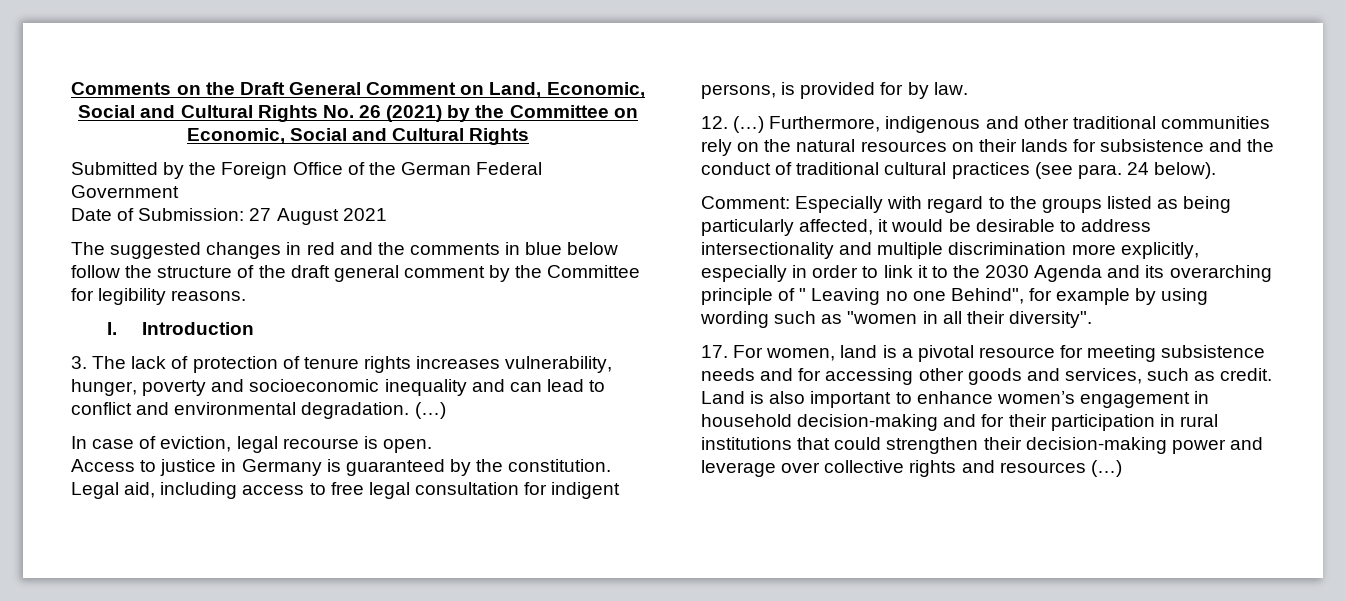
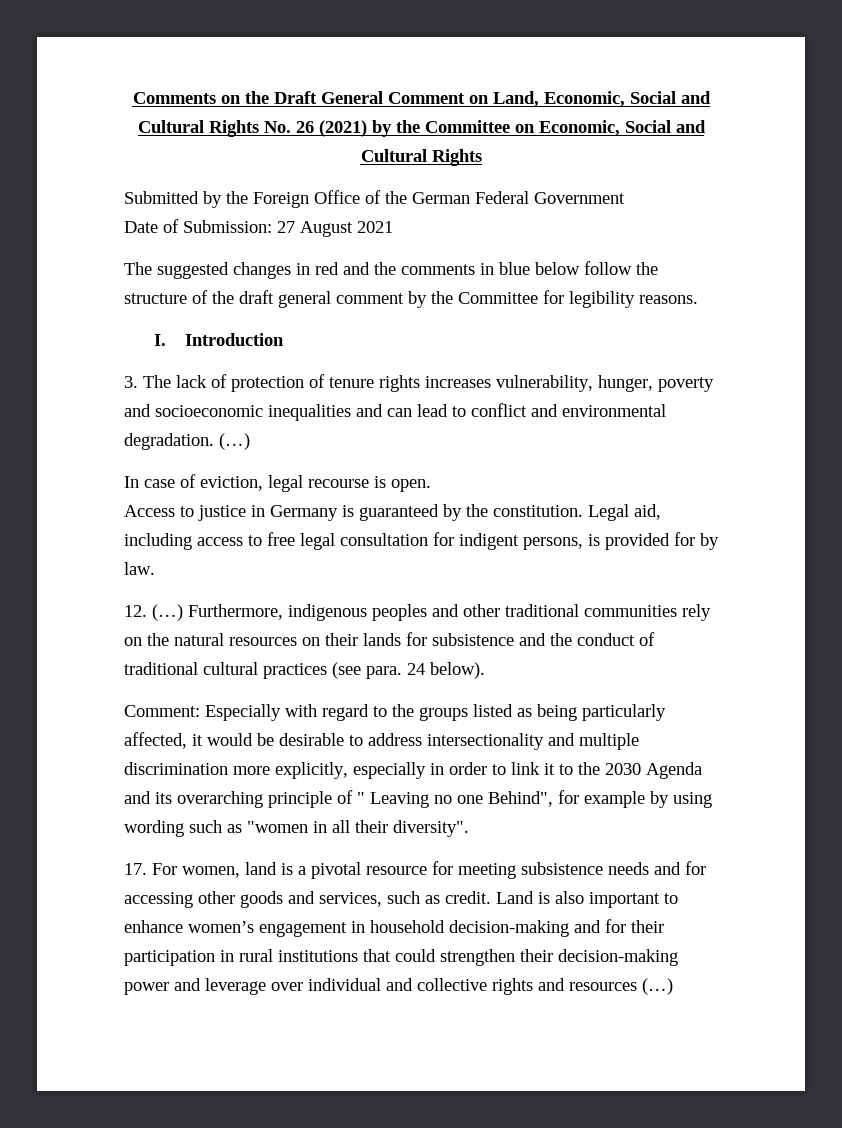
- 3. The lack of protection of tenure rights increases vulnerability, hunger, poverty and socioeconomic inequality and can lead to conflict and environmental degradation.
+ 3. The lack of protection of tenure rights increases vulnerability, hunger, poverty and socioeconomic inequalities and can lead to conflict and environmental degradation.
- Furthermore, indigenous and other traditional communities rely on the natural resources on their lands for subsistence and the conduct of traditional cultural practices (see para. 24 below).
+ Furthermore, indigenous peoples and other traditional communities rely on the natural resources on their lands for subsistence and the conduct of traditional cultural practices (see para. 24 below).
- Land is also important to enhance women’s engagement in household decision-making and for their participation in rural institutions that could strengthen their decision-making power and leverage over collective rights and resources (…)
+ Land is also important to enhance women’s engagement in household decision-making and for their participation in rural institutions that could strengthen their decision-making power and leverage over individual and collective rights and resources (…)

